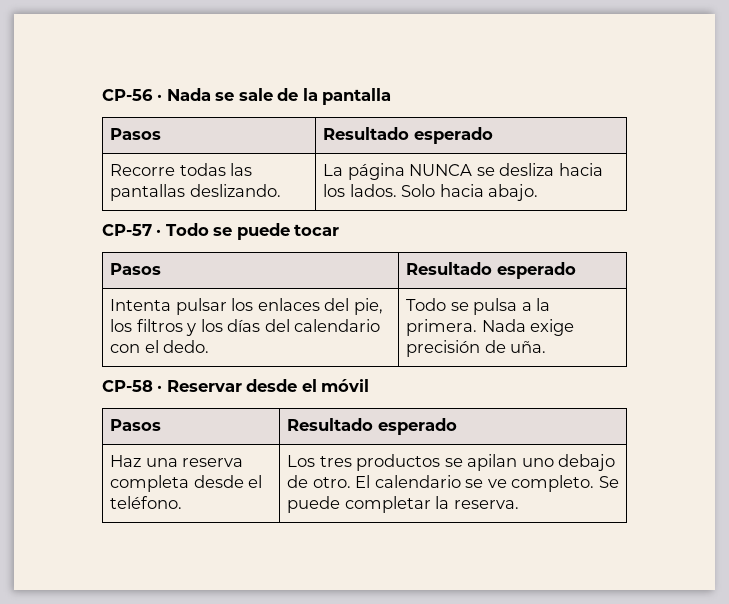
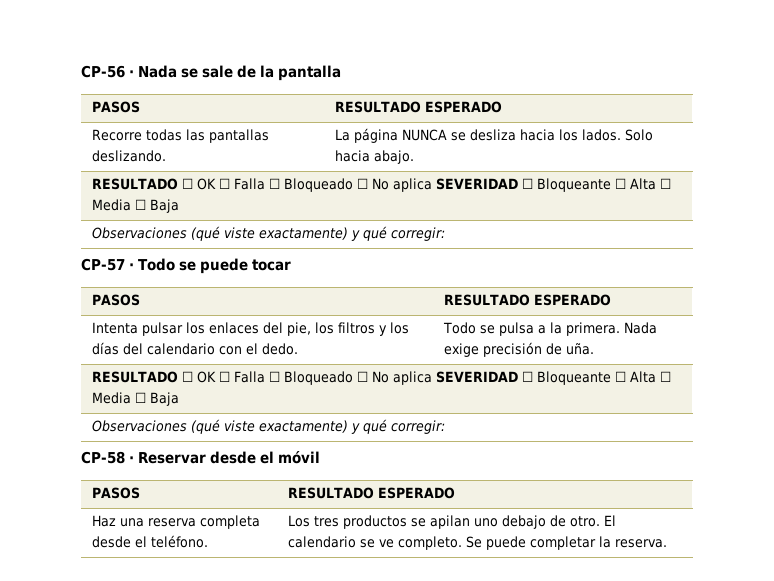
  CP-56 · Nada se sale de la pantalla
- Pasos | Resultado esperado
+ PASOS | RESULTADO ESPERADO
  Recorre todas las pantallas deslizando. | La página NUNCA se desliza hacia los lados. Solo hacia abajo.
+ RESULTADO ☐ OK ☐ Falla ☐ Bloqueado ☐ No aplica SEVERIDAD ☐ Bloqueante ☐ Alta ☐ Media ☐ Baja
+ Observaciones (qué viste exactamente) y qué corregir:
  CP-57 · Todo se puede tocar
- Pasos | Resultado esperado
+ PASOS | RESULTADO ESPERADO
  Intenta pulsar los enlaces del pie, los filtros y los días del calendario con el dedo. | Todo se pulsa a la primera. Nada exige precisión de uña.
+ RESULTADO ☐ OK ☐ Falla ☐ Bloqueado ☐ No aplica SEVERIDAD ☐ Bloqueante ☐ Alta ☐ Media ☐ Baja
+ Observaciones (qué viste exactamente) y qué corregir:
  CP-58 · Reservar desde el móvil
- Pasos | Resultado esperado
+ PASOS | RESULTADO ESPERADO

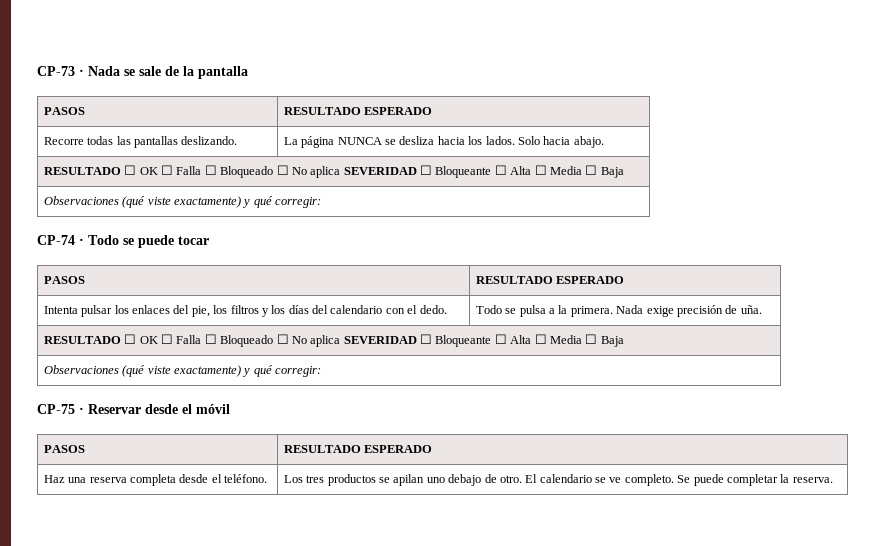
- CP-56 · Nada se sale de la pantalla
+ CP-73 · Nada se sale de la pantalla
- CP-57 · Todo se puede tocar
+ CP-74 · Todo se puede tocar
- CP-58 · Reservar desde el móvil
+ CP-75 · Reservar desde el móvil

